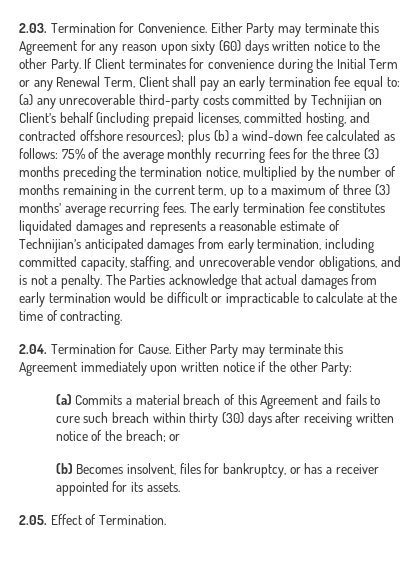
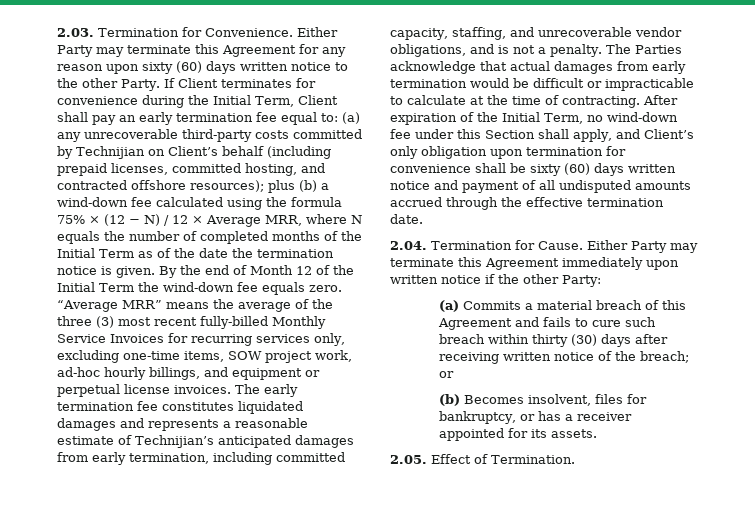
- If Client terminates for convenience during the Initial Term or any Renewal Term, Client shall pay an early termination fee equal to: (a) any unrecoverable third-party costs committed by Technijian on Client’s behalf (including prepaid licenses, committed hosting, and contracted offshore resources); plus (b) a wind-down fee calculated as follows: 75% of the average monthly recurring fees for the three (3) months preceding the termination notice, multiplied by the number of months remaining in the current term, up to a maximum of three (3) months’ average recurring fees.
+ If Client terminates for convenience during the Initial Term, Client shall pay an early termination fee equal to: (a) any unrecoverable third-party costs committed by Technijian on Client’s behalf (including prepaid licenses, committed hosting, and contracted offshore resources); plus (b) a wind-down fee calculated using the formula 75% × (12 − N) / 12 × Average MRR, where N equals the number of completed months of the Initial Term as of the date the termination notice is given. By the end of Month 12 of the Initial Term the wind-down fee equals zero. “Average MRR” means the average of the three (3) most recent fully-billed Monthly Service Invoices for recurring services only, excluding one-time items, SOW project work, ad-hoc hourly billings, and equipment or perpetual license invoices.
+ After expiration of the Initial Term, no wind-down fee under this Section shall apply, and Client’s only obligation upon termination for convenience shall be sixty (60) days written notice and payment of all undisputed amounts accrued through the effective termination date.

